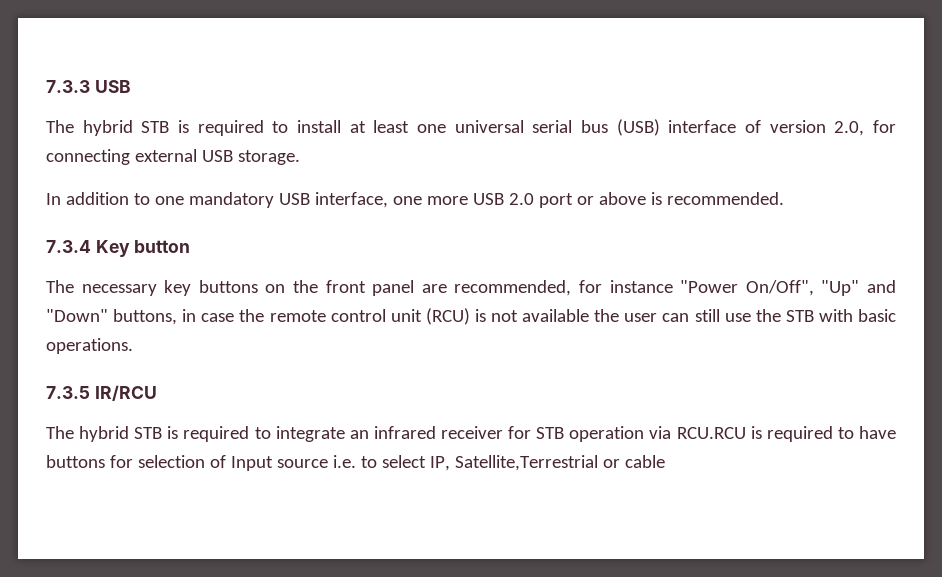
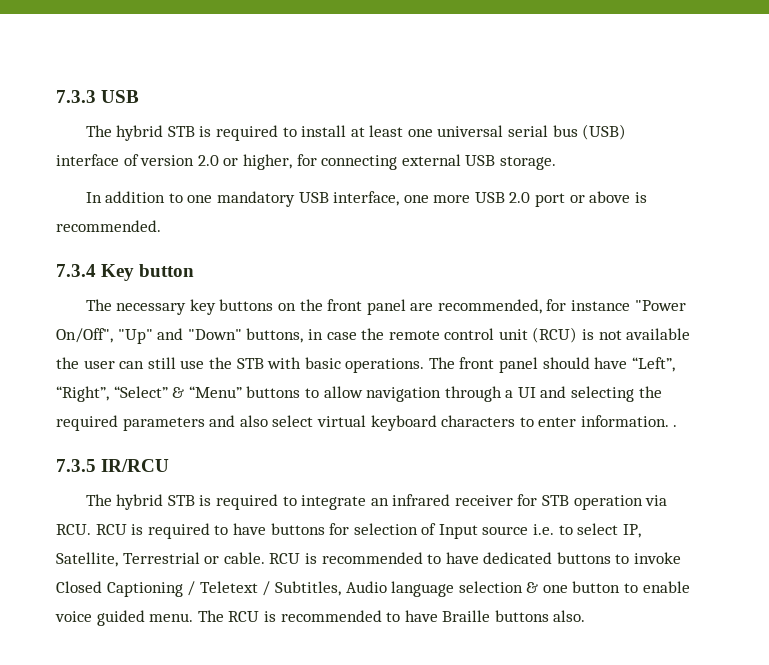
- The hybrid STB is required to install at least one universal serial bus (USB) interface of version 2.0, for connecting external USB storage.
+ The hybrid STB is required to install at least one universal serial bus (USB) interface of version 2.0 or higher, for connecting external USB storage.
+ The front panel should have “Left”, “Right”, “Select” & “Menu” buttons to allow navigation through a UI and selecting the required parameters and also select virtual keyboard characters to enter information. .
- The hybrid STB is required to integrate an infrared receiver for STB operation via RCU.RCU is required to have buttons for selection of Input source i.e. to select IP, Satellite,Terrestrial or cable
+ The hybrid STB is required to integrate an infrared receiver for STB operation via RCU. RCU is required to have buttons for selection of Input source i.e. to select IP, Satellite, Terrestrial or cable. RCU is recommended to have dedicated buttons to invoke Closed Captioning / Teletext / Subtitles, Audio language selection & one button to enable voice guided menu. The RCU is recommended to have Braille buttons also.

